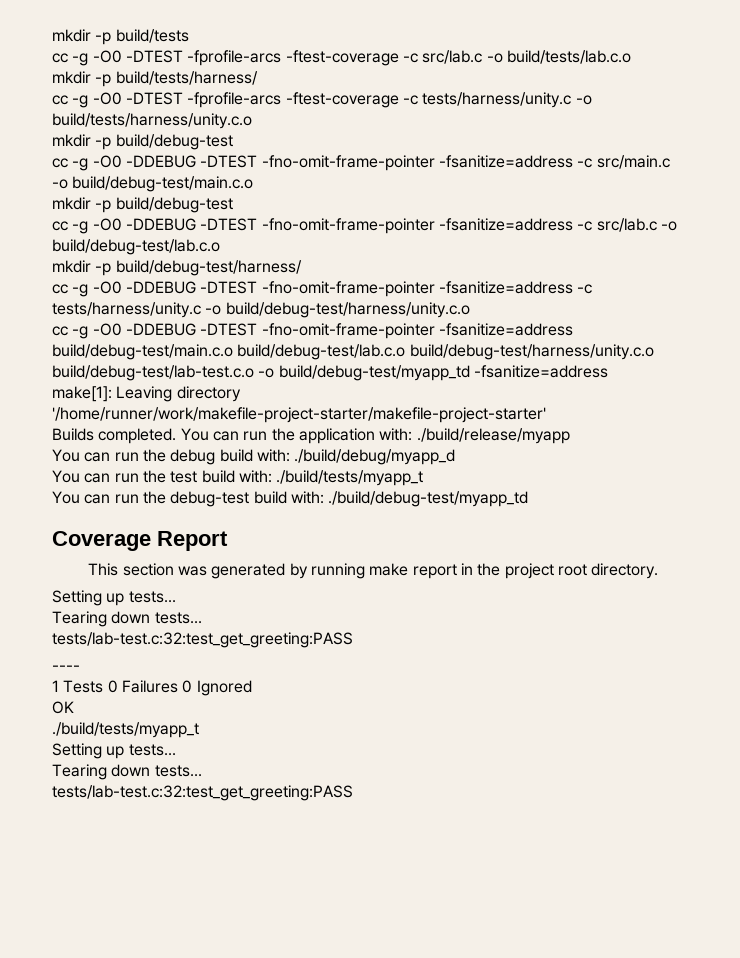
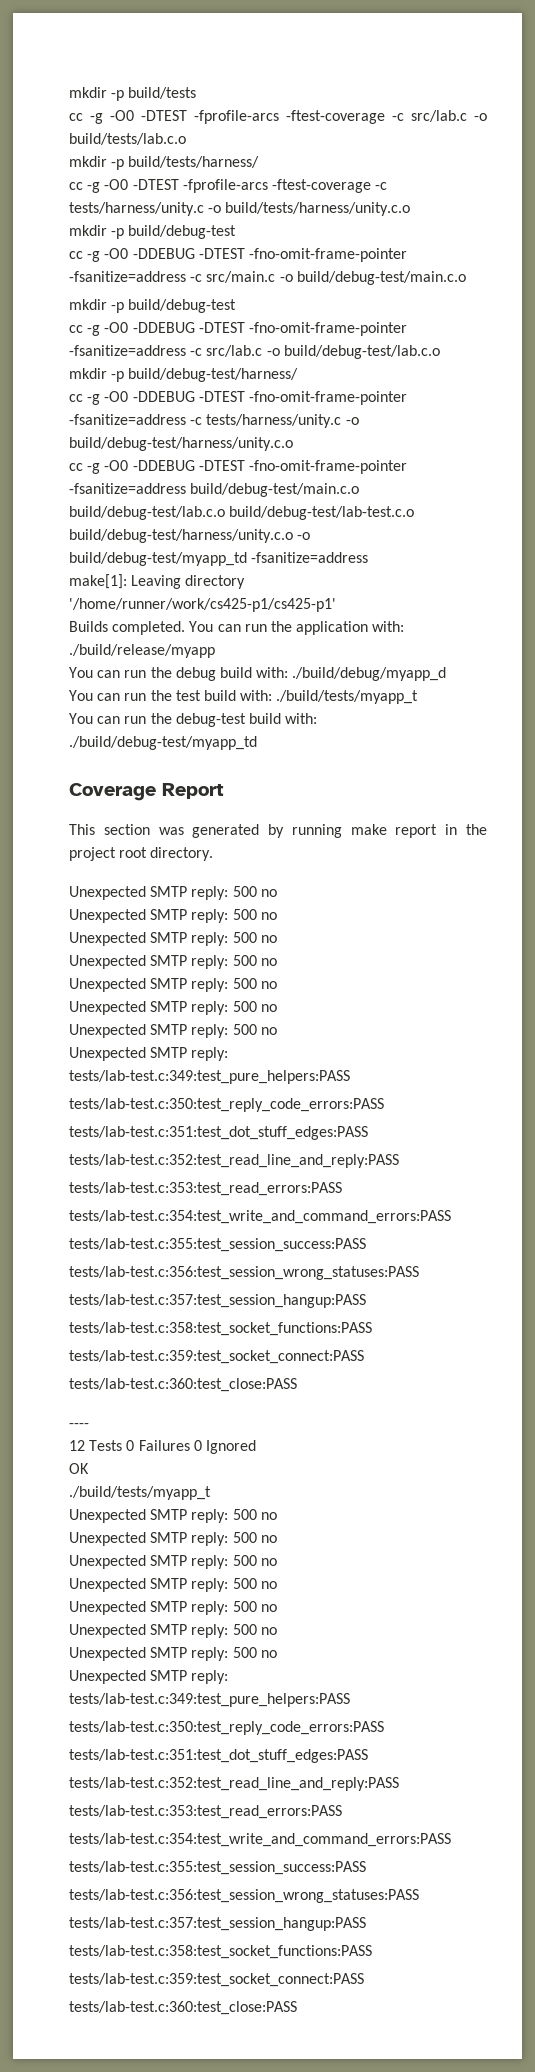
- cc -g -O0 -DDEBUG -DTEST -fno-omit-frame-pointer -fsanitize=address build/debug-test/main.c.o build/debug-test/lab.c.o build/debug-test/harness/unity.c.o build/debug-test/lab-test.c.o -o build/debug-test/myapp_td -fsanitize=address
+ cc -g -O0 -DDEBUG -DTEST -fno-omit-frame-pointer -fsanitize=address build/debug-test/main.c.o build/debug-test/lab.c.o build/debug-test/lab-test.c.o build/debug-test/harness/unity.c.o -o build/debug-test/myapp_td -fsanitize=address
- make[1]: Leaving directory '/home/runner/work/makefile-project-starter/makefile-project-starter'
+ make[1]: Leaving directory '/home/runner/work/cs425-p1/cs425-p1'
  This section was generated by running make report in the project root directory.
- Setting up tests...
- Tearing down tests...
- tests/lab-test.c:32:test_get_greeting:PASS
+ Unexpected SMTP reply: 500 no
+ Unexpected SMTP reply: 500 no
+ Unexpected SMTP reply: 500 no
+ Unexpected SMTP reply: 500 no
+ Unexpected SMTP reply: 500 no
+ Unexpected SMTP reply: 500 no
+ Unexpected SMTP reply: 500 no
+ Unexpected SMTP reply: tests/lab-test.c:349:test_pure_helpers:PASS
+ tests/lab-test.c:350:test_reply_code_errors:PASS
+ tests/lab-test.c:351:test_dot_stuff_edges:PASS
+ tests/lab-test.c:352:test_read_line_and_reply:PASS
+ tests/lab-test.c:353:test_read_errors:PASS
+ tests/lab-test.c:354:test_write_and_command_errors:PASS
+ tests/lab-test.c:355:test_session_success:PASS
+ tests/lab-test.c:356:test_session_wrong_statuses:PASS
+ tests/lab-test.c:357:test_session_hangup:PASS
+ tests/lab-test.c:358:test_socket_functions:PASS
+ tests/lab-test.c:359:test_socket_connect:PASS
+ tests/lab-test.c:360:test_close:PASS
- 1 Tests 0 Failures 0 Ignored
+ 12 Tests 0 Failures 0 Ignored
  OK
  ./build/tests/myapp_t
- Setting up tests...
- Tearing down tests...
- tests/lab-test.c:32:test_get_greeting:PASS
+ Unexpected SMTP reply: 500 no
+ Unexpected SMTP reply: 500 no
+ Unexpected SMTP reply: 500 no
+ Unexpected SMTP reply: 500 no
+ Unexpected SMTP reply: 500 no
+ Unexpected SMTP reply: 500 no
+ Unexpected SMTP reply: 500 no
+ Unexpected SMTP reply: tests/lab-test.c:349:test_pure_helpers:PASS
+ tests/lab-test.c:350:test_reply_code_errors:PASS
+ tests/lab-test.c:351:test_dot_stuff_edges:PASS
+ tests/lab-test.c:352:test_read_line_and_reply:PASS
+ tests/lab-test.c:353:test_read_errors:PASS
+ tests/lab-test.c:354:test_write_and_command_errors:PASS
+ tests/lab-test.c:355:test_session_success:PASS
+ tests/lab-test.c:356:test_session_wrong_statuses:PASS
+ tests/lab-test.c:357:test_session_hangup:PASS
+ tests/lab-test.c:358:test_socket_functions:PASS
+ tests/lab-test.c:359:test_socket_connect:PASS
+ tests/lab-test.c:360:test_close:PASS

